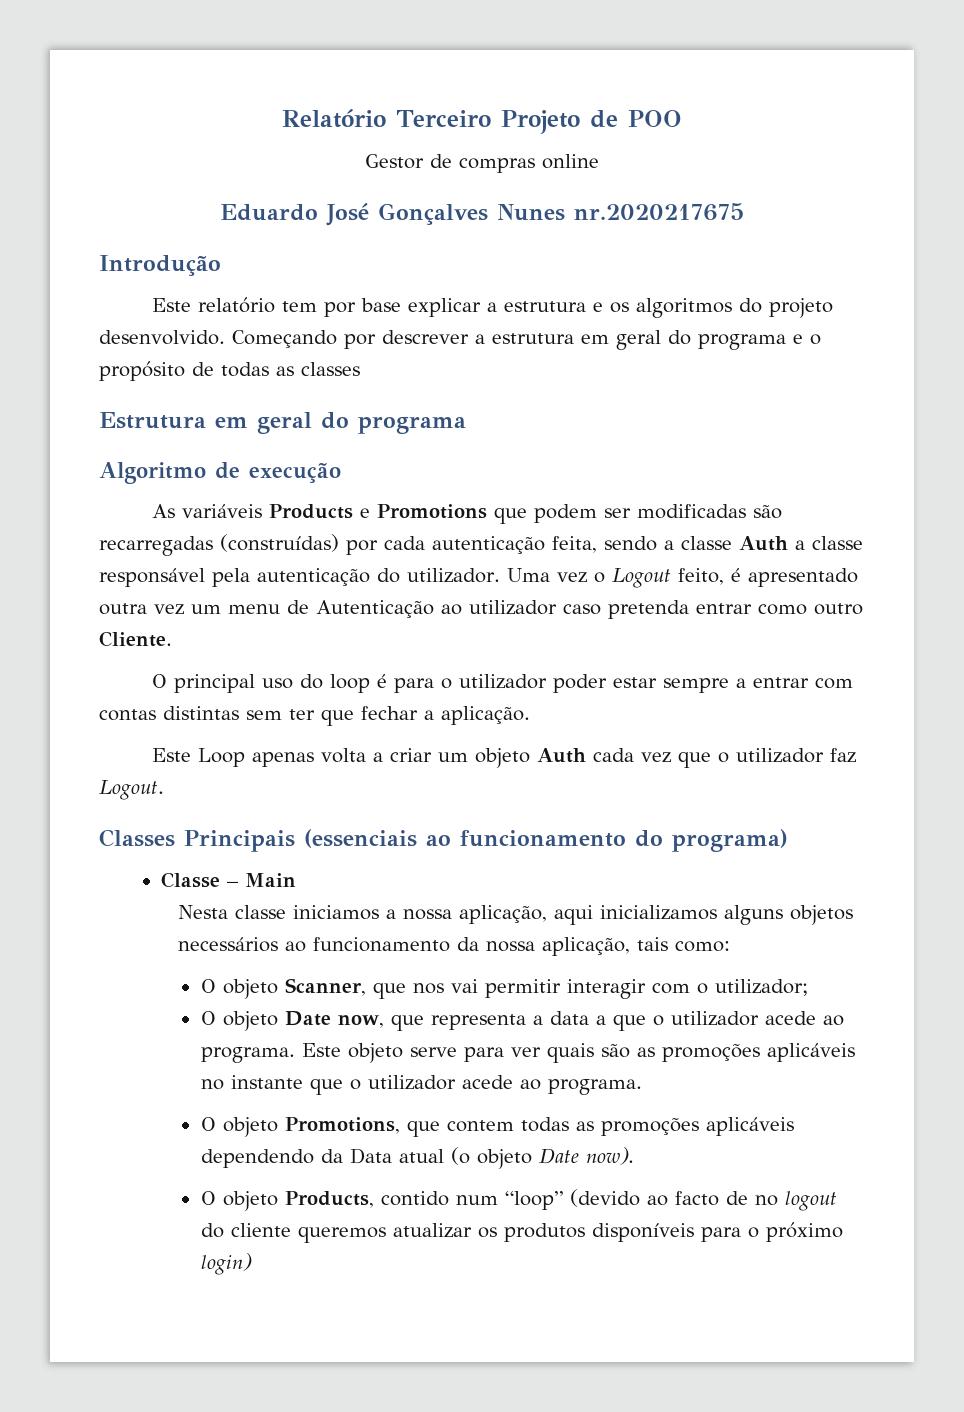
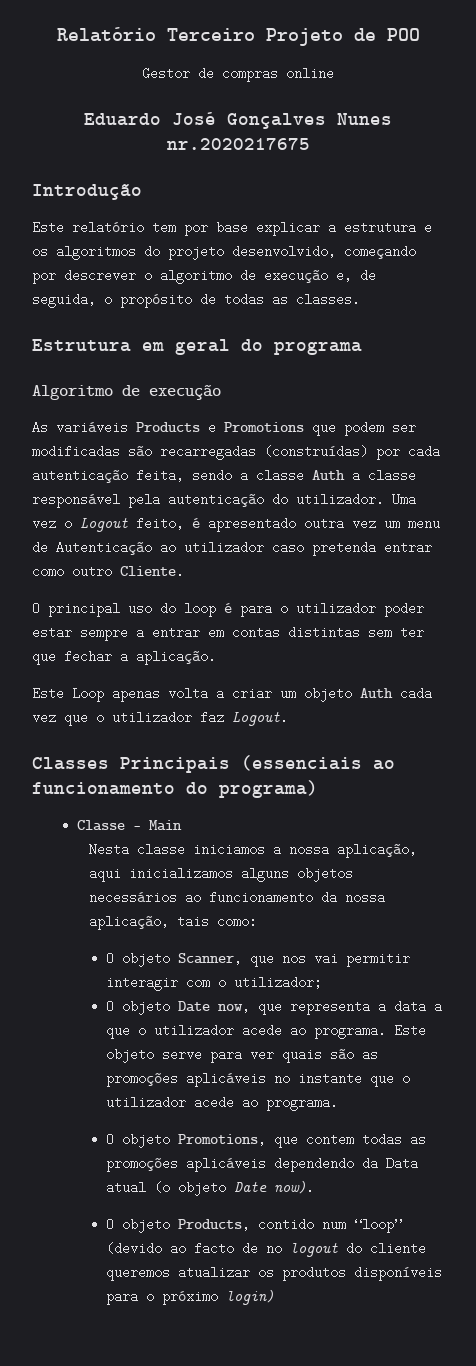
- Este relatório tem por base explicar a estrutura e os algoritmos do projeto desenvolvido. Começando por descrever a estrutura em geral do programa e o propósito de todas as classes
+ Este relatório tem por base explicar a estrutura e os algoritmos do projeto desenvolvido, começando por descrever o algoritmo de execução e, de seguida, o propósito de todas as classes.
- O principal uso do loop é para o utilizador poder estar sempre a entrar com contas distintas sem ter que fechar a aplicação.
+ O principal uso do loop é para o utilizador poder estar sempre a entrar em contas distintas sem ter que fechar a aplicação.

